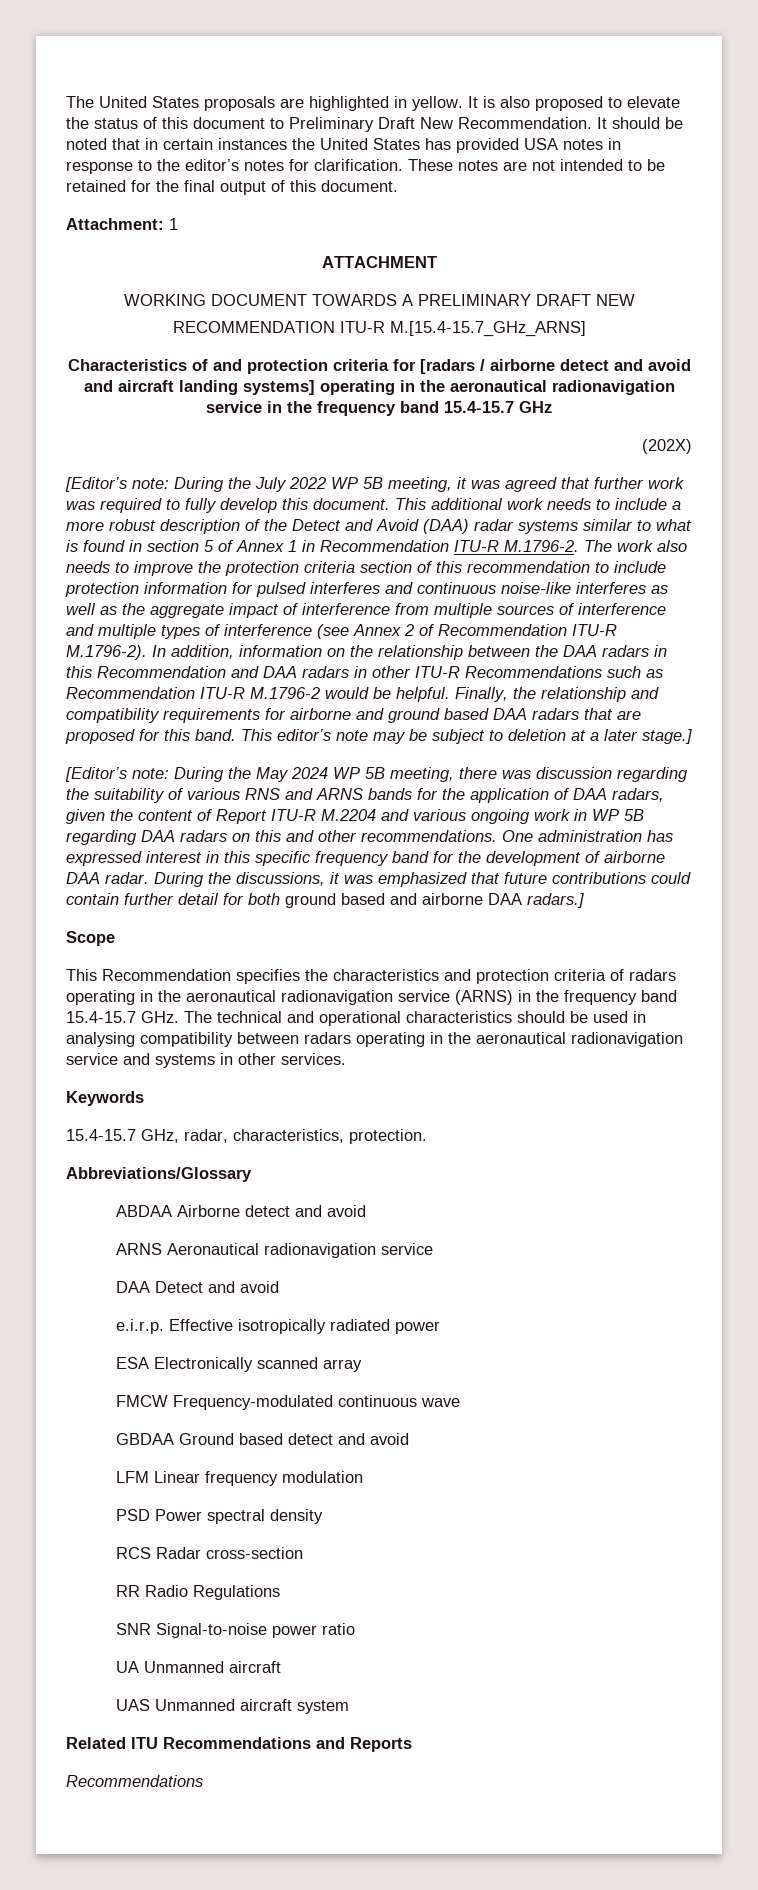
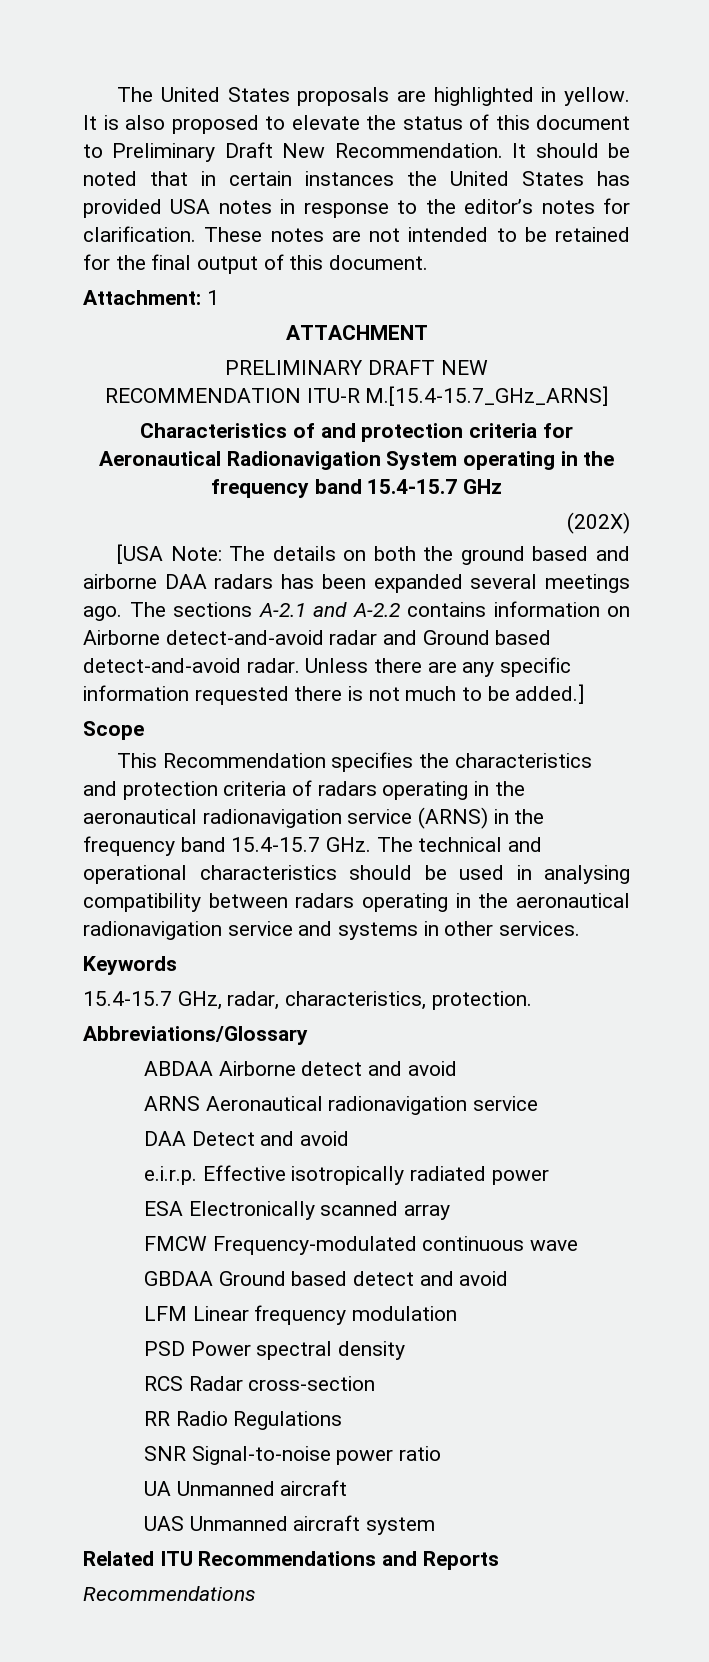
- WORKING DOCUMENT TOWARDS A PRELIMINARY DRAFT NEW
+ PRELIMINARY DRAFT NEW
- Characteristics of and protection criteria for [radars / airborne detect and avoid and aircraft landing systems] operating in the aeronautical radionavigation service in the frequency band 15.4-15.7 GHz
+ Characteristics of and protection criteria for Aeronautical Radionavigation System operating in the frequency band 15.4-15.7 GHz
- [Editor’s note: During the July 2022 WP 5B meeting, it was agreed that further work was required to fully develop this document. This additional work needs to include a more robust description of the Detect and Avoid (DAA) radar systems similar to what is found in section 5 of Annex 1 in Recommendation ITU-R M.1796-2. The work also needs to improve the protection criteria section of this recommendation to include protection information for pulsed interferes and continuous noise-like interferes as well as the aggregate impact of interference from multiple sources of interference and multiple types of interference (see Annex 2 of Recommendation ITU-R M.1796-2). In addition, information on the relationship between the DAA radars in this Recommendation and DAA radars in other ITU-R Recommendations such as Recommendation ITU-R M.1796-2 would be helpful. Finally, the relationship and compatibility requirements for airborne and ground based DAA radars that are proposed for this band. This editor’s note may be subject to deletion at a later stage.]
- [Editor’s note: During the May 2024 WP 5B meeting, there was discussion regarding the suitability of various RNS and ARNS bands for the application of DAA radars, given the content of Report ITU-R M.2204 and various ongoing work in WP 5B regarding DAA radars on this and other recommendations. One administration has expressed interest in this specific frequency band for the development of airborne DAA radar. During the discussions, it was emphasized that future contributions could contain further detail for both ground based and airborne DAA radars.]
+ [USA Note: The details on both the ground based and airborne DAA radars has been expanded several meetings ago. The sections A-2.1 and A-2.2 contains information on Airborne detect-and-avoid radar and Ground based detect-and-avoid radar. Unless there are any specific information requested there is not much to be added.]

